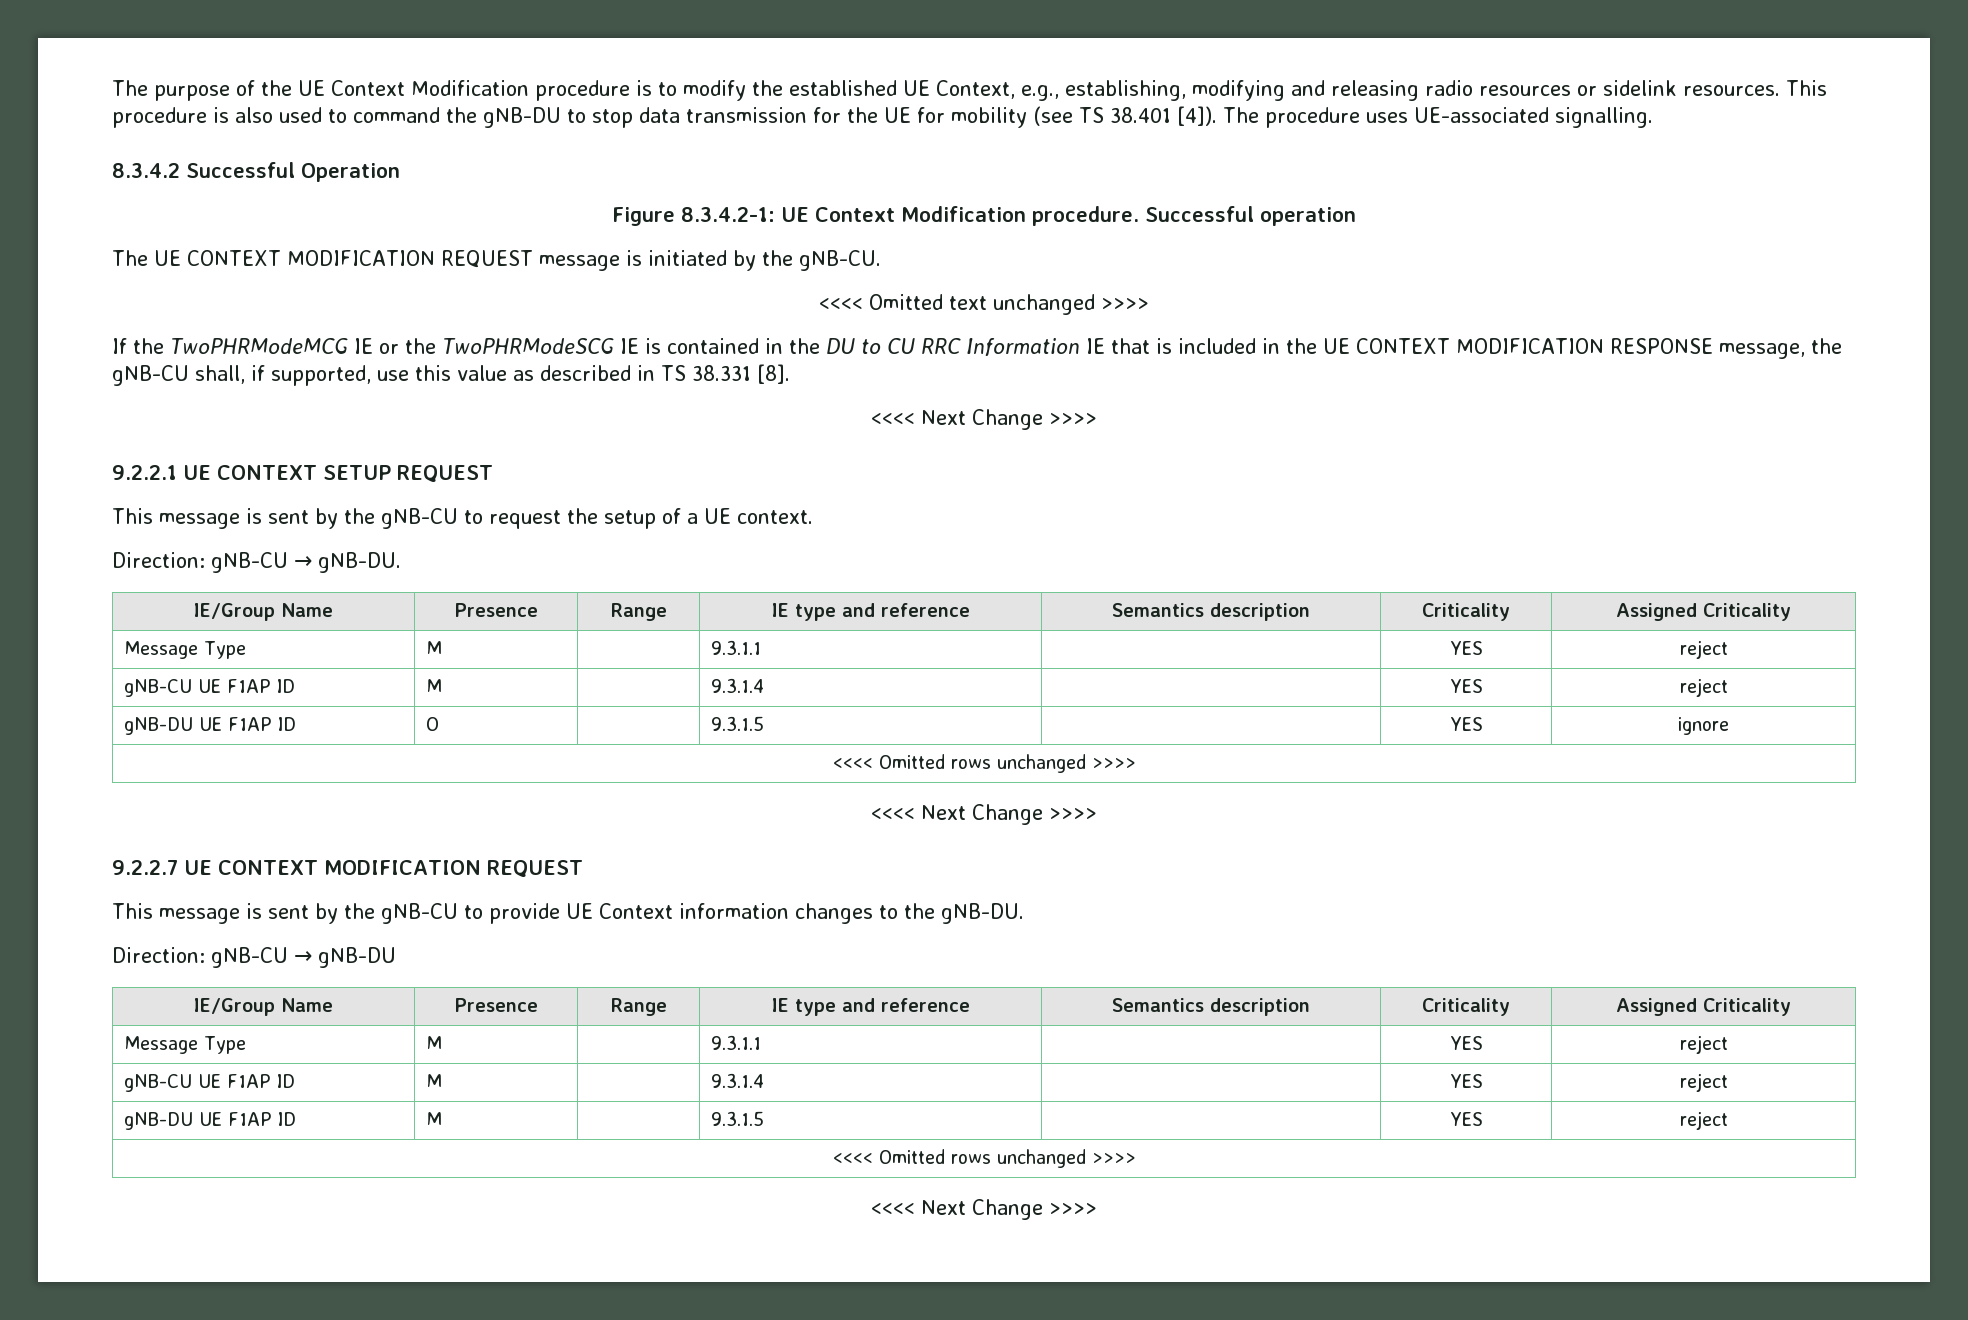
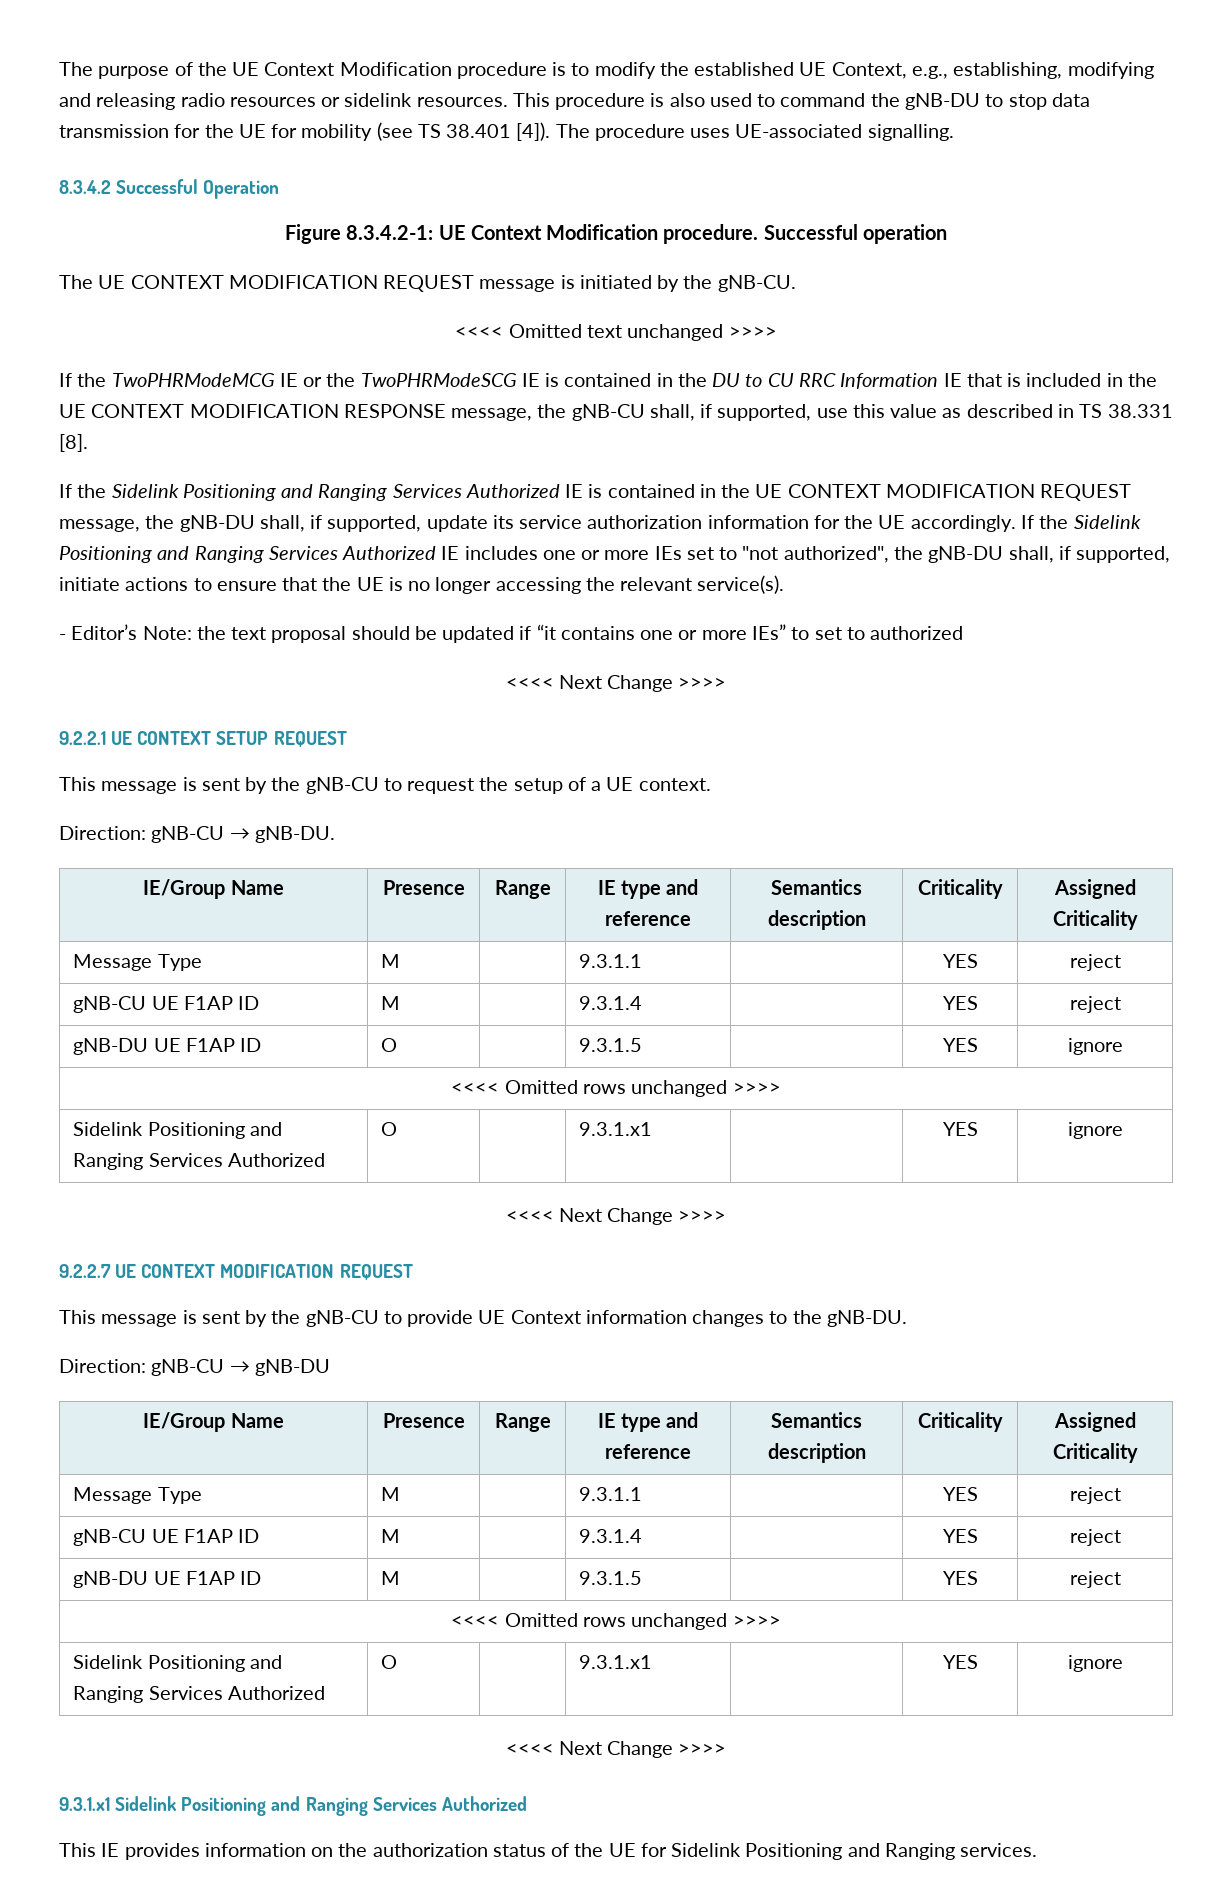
+ If the Sidelink Positioning and Ranging Services Authorized IE is contained in the UE CONTEXT MODIFICATION REQUEST message, the gNB-DU shall, if supported, update its service authorization information for the UE accordingly. If the Sidelink Positioning and Ranging Services Authorized IE includes one or more IEs set to "not authorized", the gNB-DU shall, if supported, initiate actions to ensure that the UE is no longer accessing the relevant service(s).
+ - Editor’s Note: the text proposal should be updated if “it contains one or more IEs” to set to authorized
  gNB-DU UE F1AP ID | O | | 9.3.1.5 | | YES | ignore
  <<<< Omitted rows unchanged >>>>
+ Sidelink Positioning and Ranging Services Authorized | O | | 9.3.1.x1 | | YES | ignore
  gNB-DU UE F1AP ID | M | | 9.3.1.5 | | YES | reject
  <<<< Omitted rows unchanged >>>>
+ Sidelink Positioning and Ranging Services Authorized | O | | 9.3.1.x1 | | YES | ignore
  <<<< Next Change >>>>
+ 9.3.1.x1 Sidelink Positioning and Ranging Services Authorized
+ This IE provides information on the authorization status of the UE for Sidelink Positioning and Ranging services.

